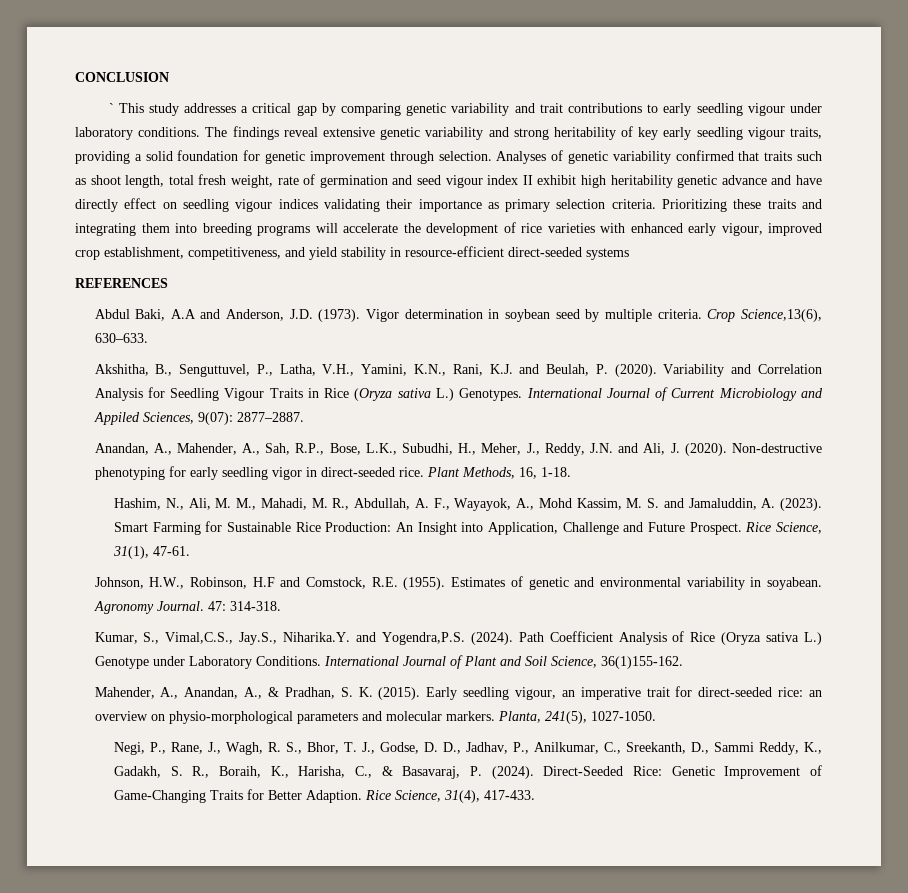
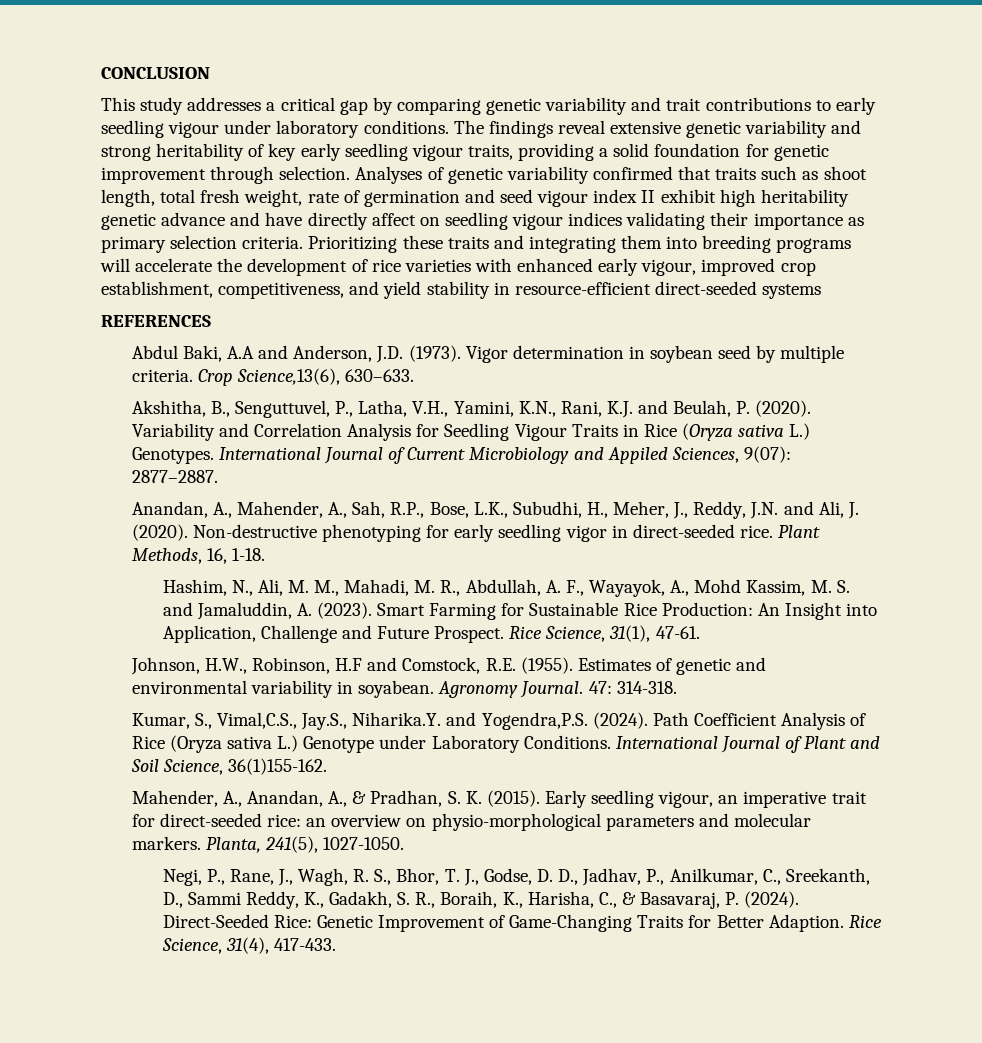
- ` This study addresses a critical gap by comparing genetic variability and trait contributions to early seedling vigour under laboratory conditions.
+ This study addresses a critical gap by comparing genetic variability and trait contributions to early seedling vigour under laboratory conditions.
- Analyses of genetic variability confirmed that traits such as shoot length, total fresh weight, rate of germination and seed vigour index II exhibit high heritability genetic advance and have directly effect on seedling vigour indices validating their importance as primary selection criteria.
+ Analyses of genetic variability confirmed that traits such as shoot length, total fresh weight, rate of germination and seed vigour index II exhibit high heritability genetic advance and have directly affect on seedling vigour indices validating their importance as primary selection criteria.

